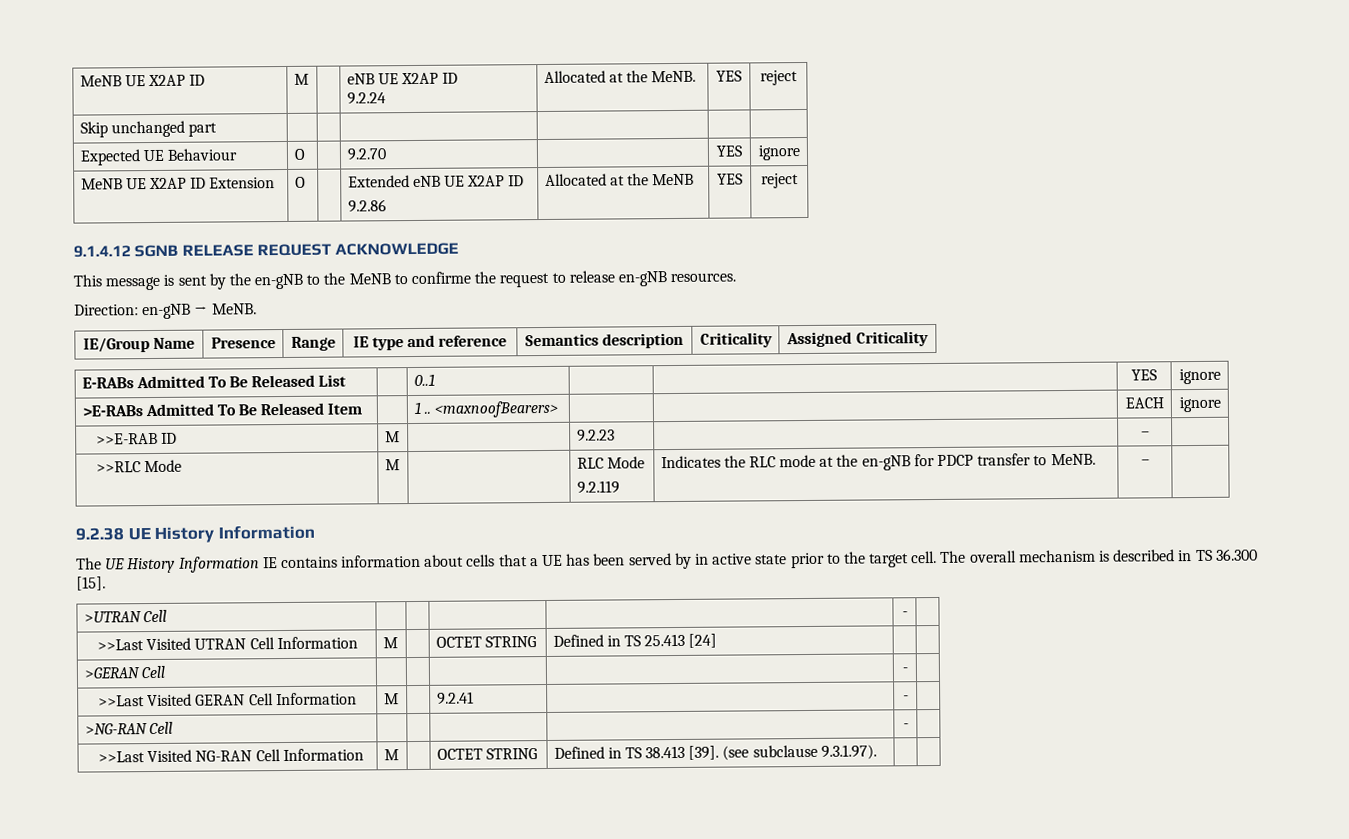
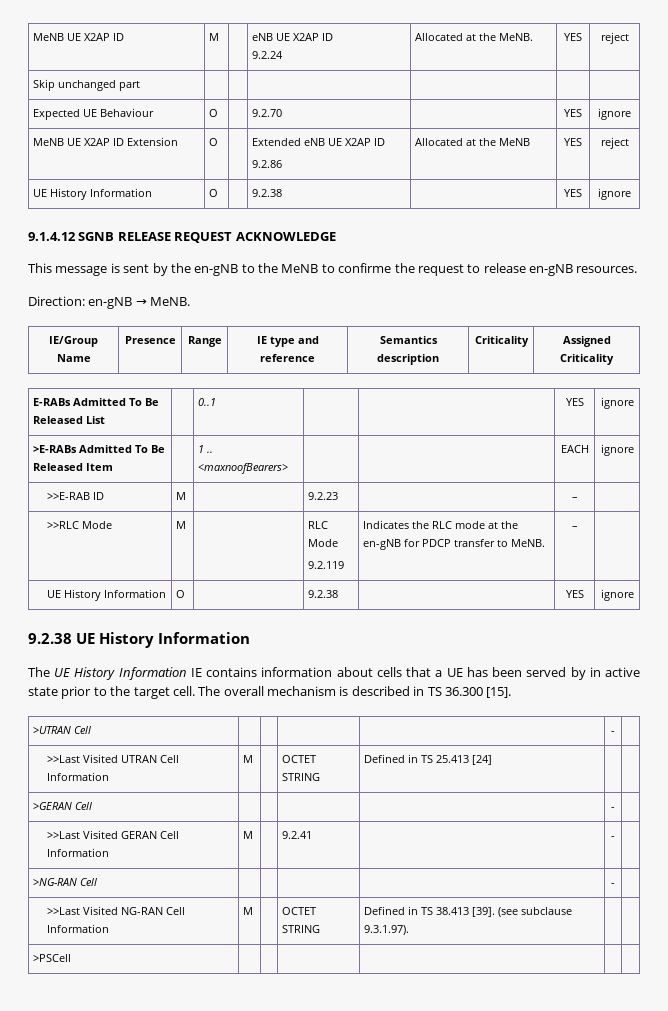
  MeNB UE X2AP ID Extension | O | | Extended eNB UE X2AP ID
  9.2.86 | Allocated at the MeNB | YES | reject
+ UE History Information | O | | 9.2.38 | | YES | ignore
  >>RLC Mode | M | | RLC Mode
  9.2.119 | Indicates the RLC mode at the en-gNB for PDCP transfer to MeNB. | – |
+ UE History Information | O | | 9.2.38 | | YES | ignore
+ >PSCell | | | | | |

